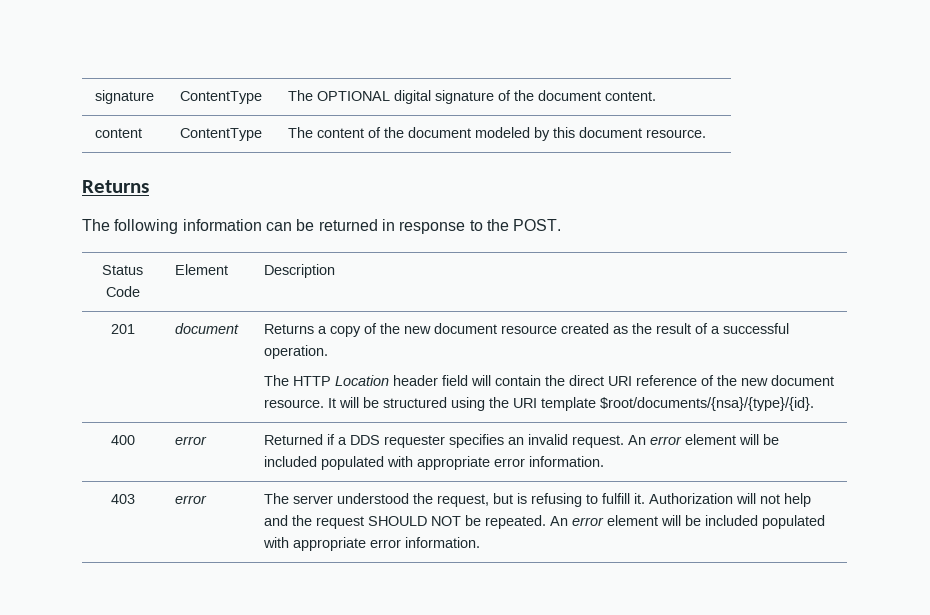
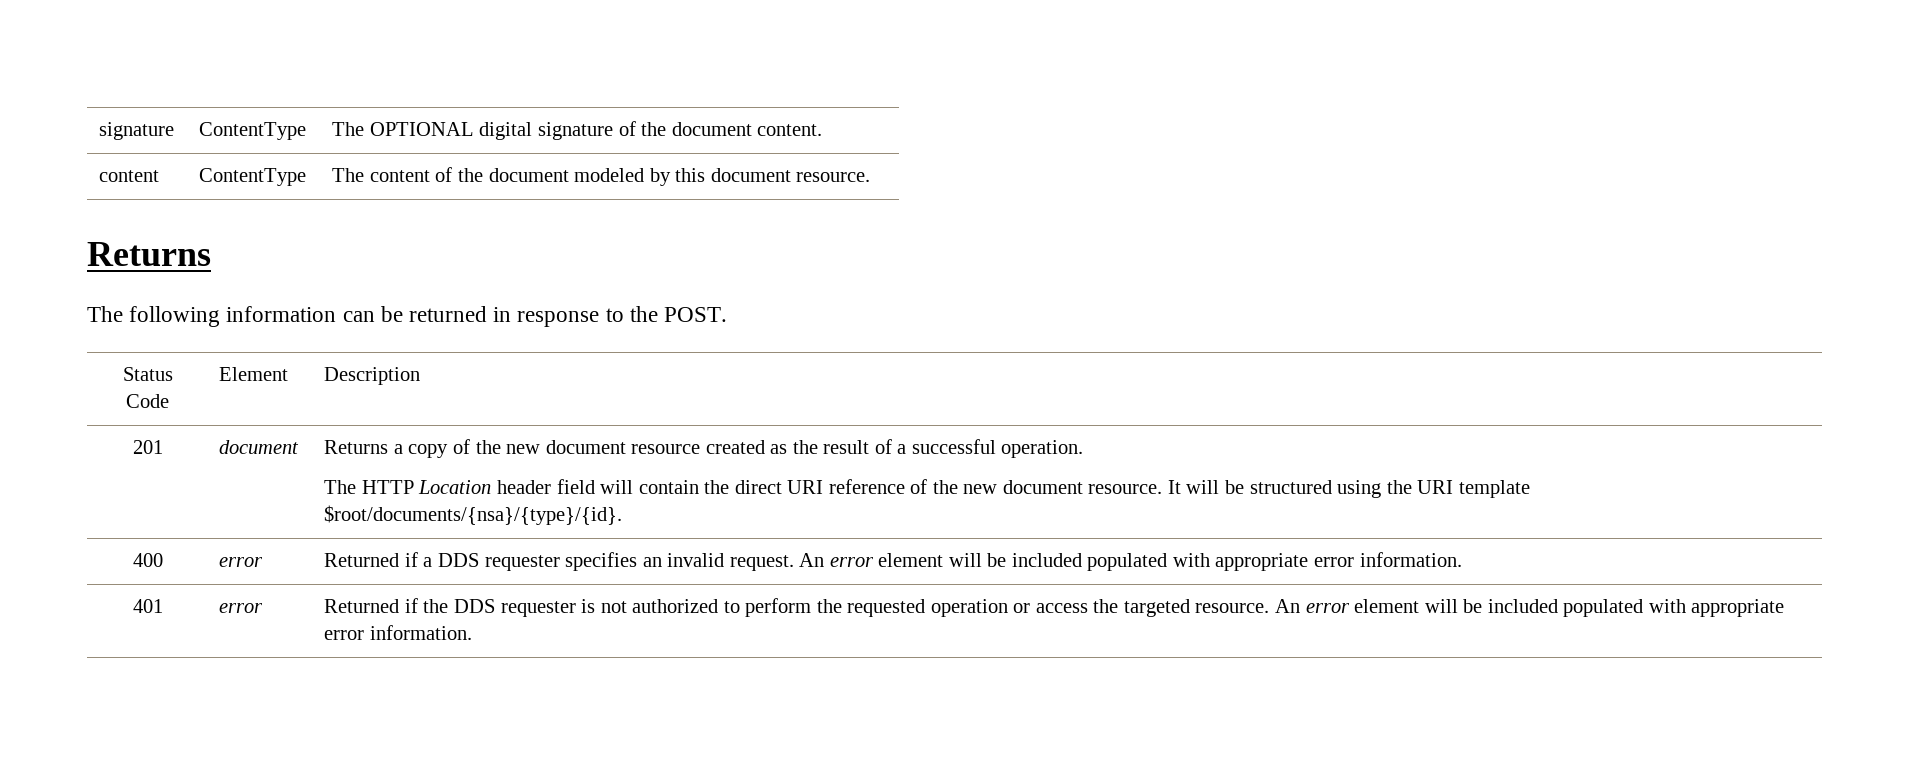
- 403 | error | The server understood the request, but is refusing to fulfill it. Authorization will not help and the request SHOULD NOT be repeated. An error element will be included populated with appropriate error information.
+ 401 | error | Returned if the DDS requester is not authorized to perform the requested operation or access the targeted resource. An error element will be included populated with appropriate error information.

